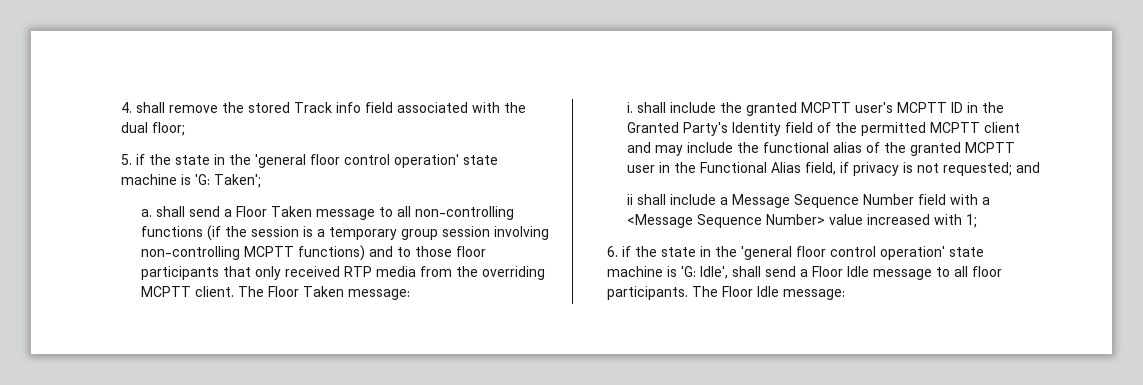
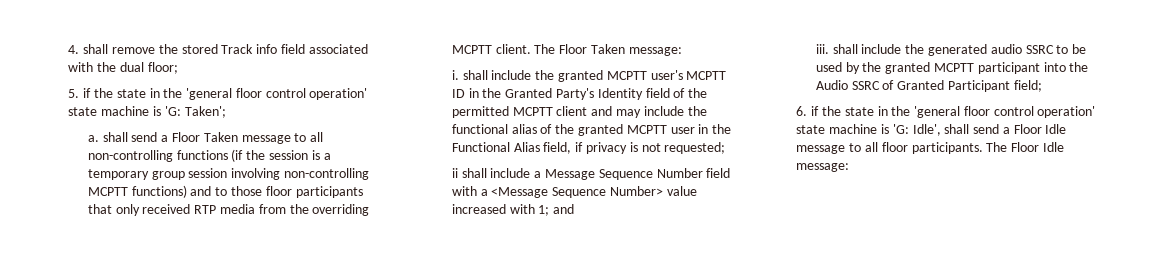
- i. shall include the granted MCPTT user's MCPTT ID in the Granted Party's Identity field of the permitted MCPTT client and may include the functional alias of the granted MCPTT user in the Functional Alias field, if privacy is not requested; and
+ i. shall include the granted MCPTT user's MCPTT ID in the Granted Party's Identity field of the permitted MCPTT client and may include the functional alias of the granted MCPTT user in the Functional Alias field, if privacy is not requested;
- ii shall include a Message Sequence Number field with a <Message Sequence Number> value increased with 1;
+ ii shall include a Message Sequence Number field with a <Message Sequence Number> value increased with 1; and
+ iii. shall include the generated audio SSRC to be used by the granted MCPTT participant into the Audio SSRC of Granted Participant field;

